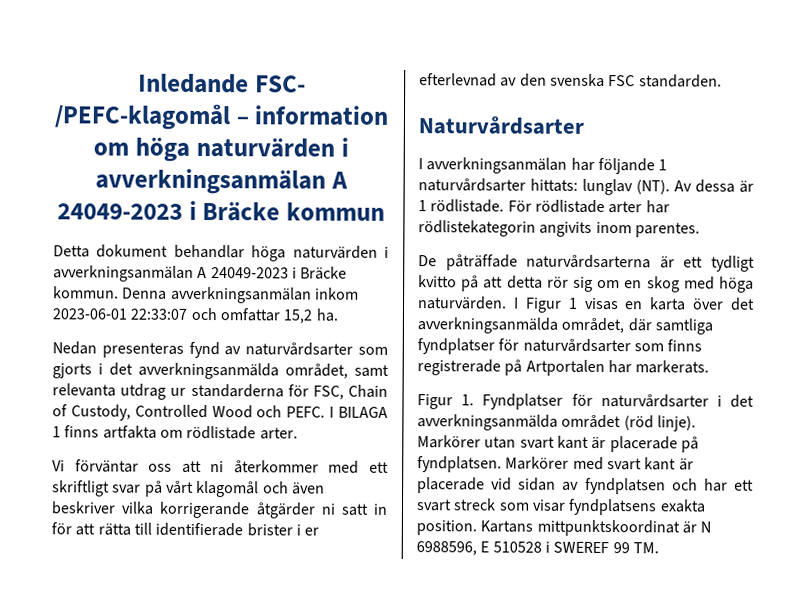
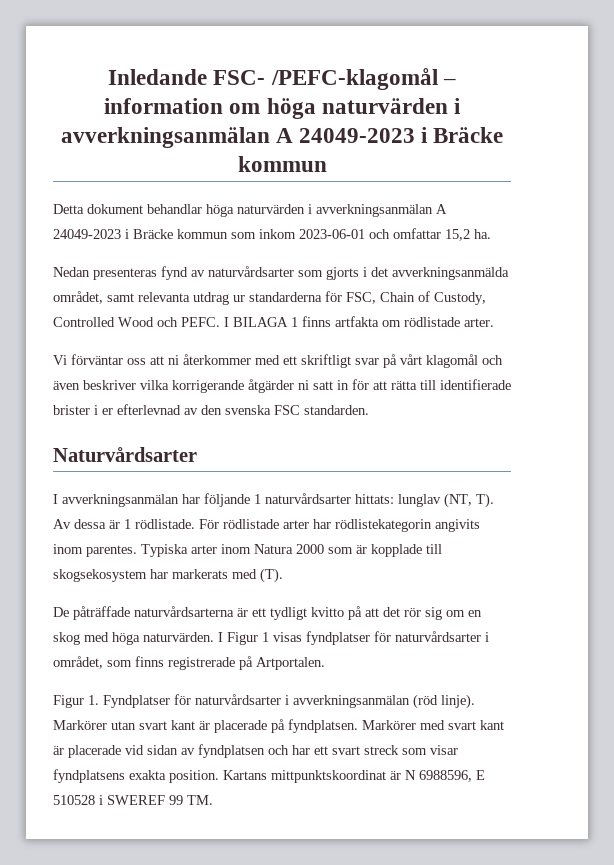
- Detta dokument behandlar höga naturvärden i avverkningsanmälan A 24049-2023 i Bräcke kommun. Denna avverkningsanmälan inkom 2023-06-01 22:33:07 och omfattar 15,2 ha.
+ Detta dokument behandlar höga naturvärden i avverkningsanmälan A 24049-2023 i Bräcke kommun som inkom 2023-06-01 och omfattar 15,2 ha.
- I avverkningsanmälan har följande 1 naturvårdsarter hittats: lunglav (NT). Av dessa är 1 rödlistade.
+ I avverkningsanmälan har följande 1 naturvårdsarter hittats: lunglav (NT, T). Av dessa är 1 rödlistade.
+ Typiska arter inom Natura 2000 som är kopplade till skogsekosystem har markerats med (T).
- De påträffade naturvårdsarterna är ett tydligt kvitto på att detta rör sig om en skog med höga naturvärden.
+ De påträffade naturvårdsarterna är ett tydligt kvitto på att det rör sig om en skog med höga naturvärden.
- I Figur 1 visas en karta över det avverkningsanmälda området, där samtliga fyndplatser för naturvårdsarter som finns registrerade på Artportalen har markerats.
+ I Figur 1 visas fyndplatser för naturvårdsarter i området, som finns registrerade på Artportalen.
- Figur 1. Fyndplatser för naturvårdsarter i det avverkningsanmälda området (röd linje).
+ Figur 1. Fyndplatser för naturvårdsarter i avverkningsanmälan (röd linje).

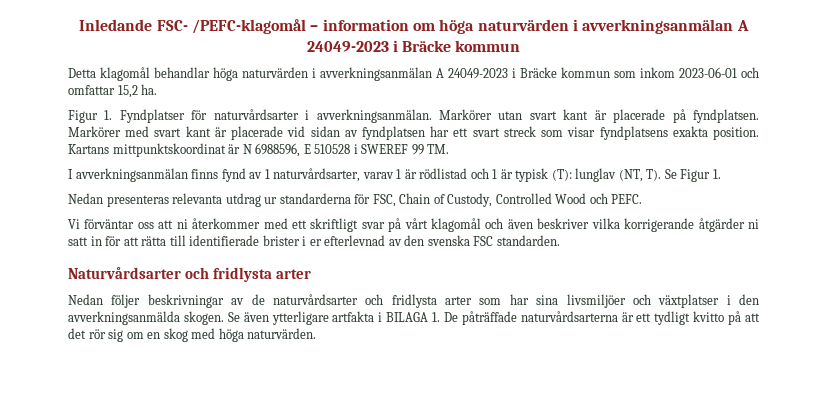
- Detta dokument behandlar höga naturvärden i avverkningsanmälan A 24049-2023 i Bräcke kommun som inkom 2023-06-01 och omfattar 15,2 ha.
+ Detta klagomål behandlar höga naturvärden i avverkningsanmälan A 24049-2023 i Bräcke kommun som inkom 2023-06-01 och omfattar 15,2 ha.
- Nedan presenteras fynd av naturvårdsarter som gjorts i det avverkningsanmälda området, samt relevanta utdrag ur standarderna för FSC, Chain of Custody, Controlled Wood och PEFC. I BILAGA 1 finns artfakta om rödlistade arter.
+ Figur 1. Fyndplatser för naturvårdsarter i avverkningsanmälan. Markörer utan svart kant är placerade på fyndplatsen. Markörer med svart kant är placerade vid sidan av fyndplatsen har ett svart streck som visar fyndplatsens exakta position. Kartans mittpunktskoordinat är N 6988596, E 510528 i SWEREF 99 TM.
+ I avverkningsanmälan finns fynd av 1 naturvårdsarter, varav 1 är rödlistad och 1 är typisk (T): lunglav (NT, T). Se Figur 1.
+ Nedan presenteras relevanta utdrag ur standarderna för FSC, Chain of Custody, Controlled Wood och PEFC.
- Naturvårdsarter
- I avverkningsanmälan har följande 1 naturvårdsarter hittats: lunglav (NT, T). Av dessa är 1 rödlistade. För rödlistade arter har rödlistekategorin angivits inom parentes. Typiska arter inom Natura 2000 som är kopplade till skogsekosystem har markerats med (T).
- De påträffade naturvårdsarterna är ett tydligt kvitto på att det rör sig om en skog med höga naturvärden. I Figur 1 visas fyndplatser för naturvårdsarter i området, som finns registrerade på Artportalen.
- Figur 1. Fyndplatser för naturvårdsarter i avverkningsanmälan (röd linje). Markörer utan svart kant är placerade på fyndplatsen. Markörer med svart kant är placerade vid sidan av fyndplatsen och har ett svart streck som visar fyndplatsens exakta position. Kartans mittpunktskoordinat är N 6988596, E 510528 i SWEREF 99 TM.
+ Naturvårdsarter och fridlysta arter
+ Nedan följer beskrivningar av de naturvårdsarter och fridlysta arter som har sina livsmiljöer och växtplatser i den avverkningsanmälda skogen. Se även ytterligare artfakta i BILAGA 1. De påträffade naturvårdsarterna är ett tydligt kvitto på att det rör sig om en skog med höga naturvärden.

